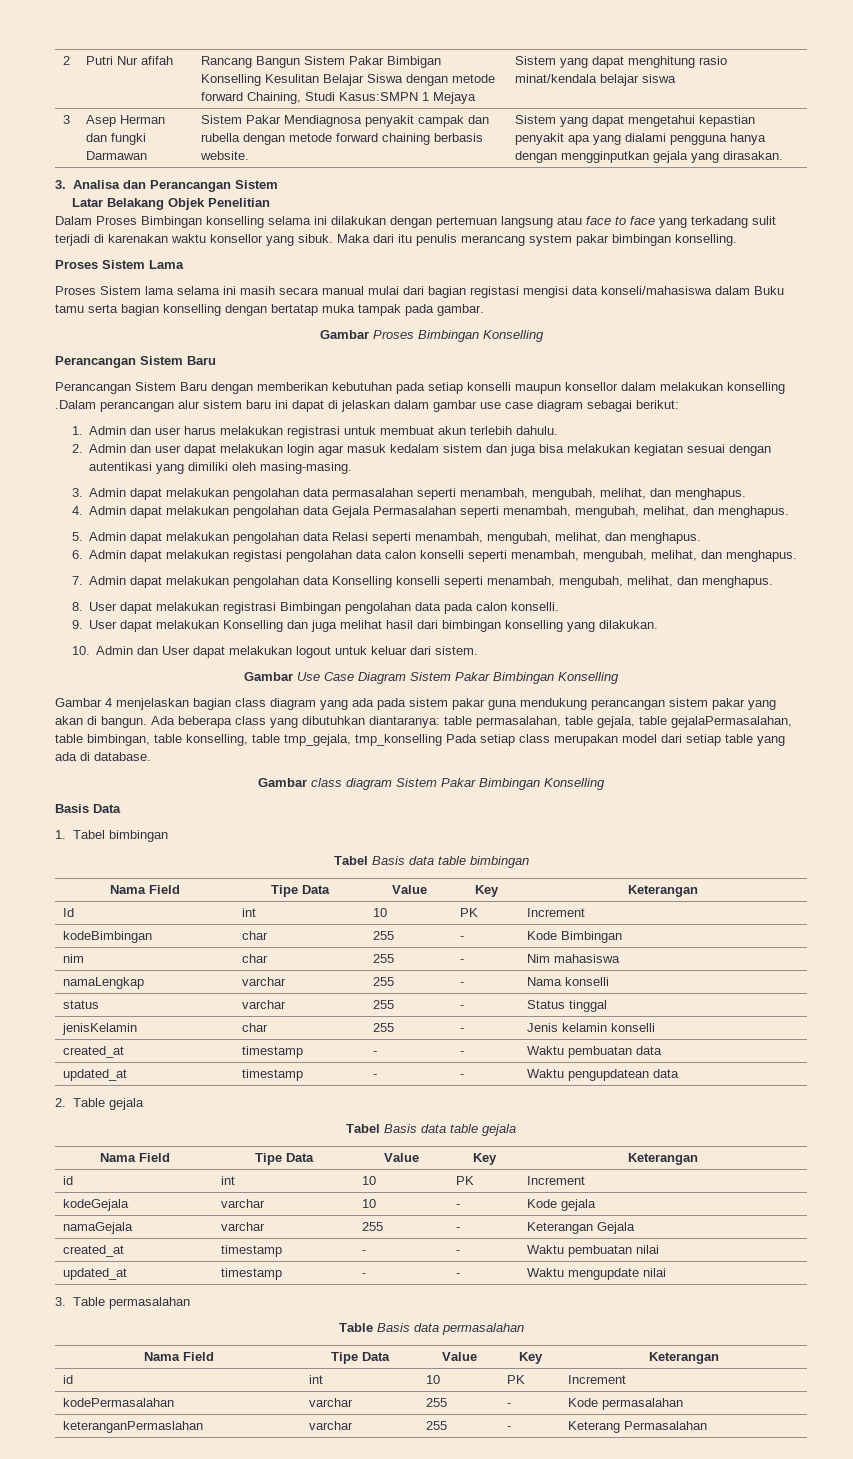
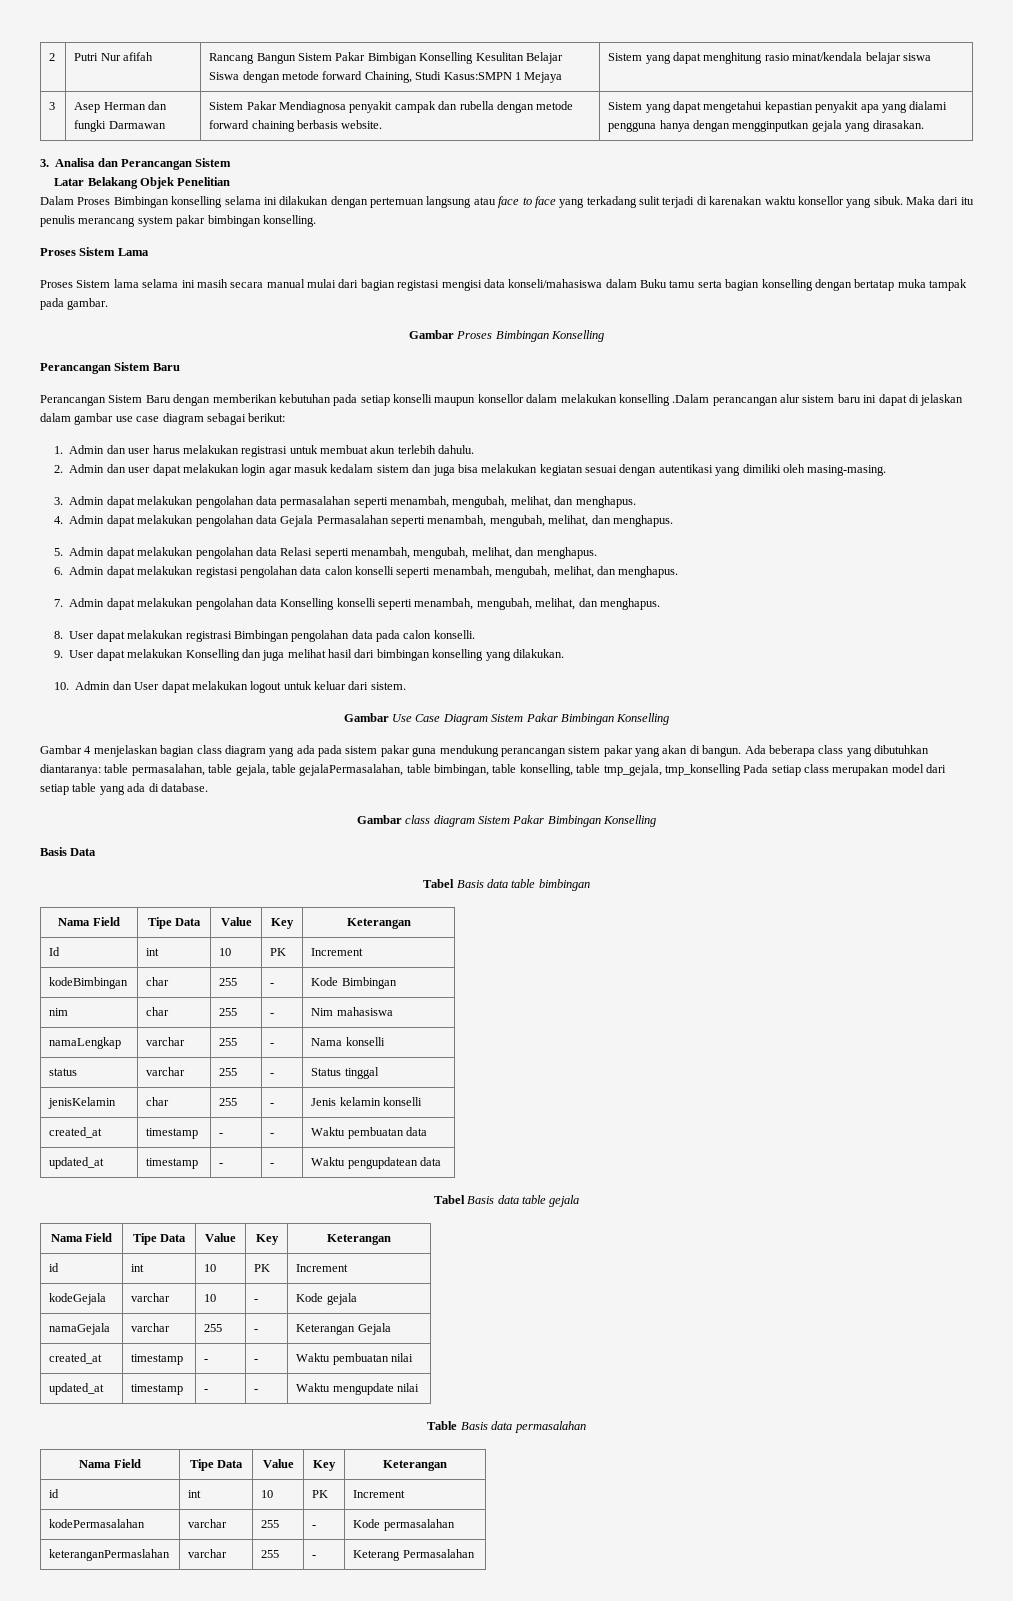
- 1. Tabel bimbingan
- 2. Table gejala
- 3. Table permasalahan

